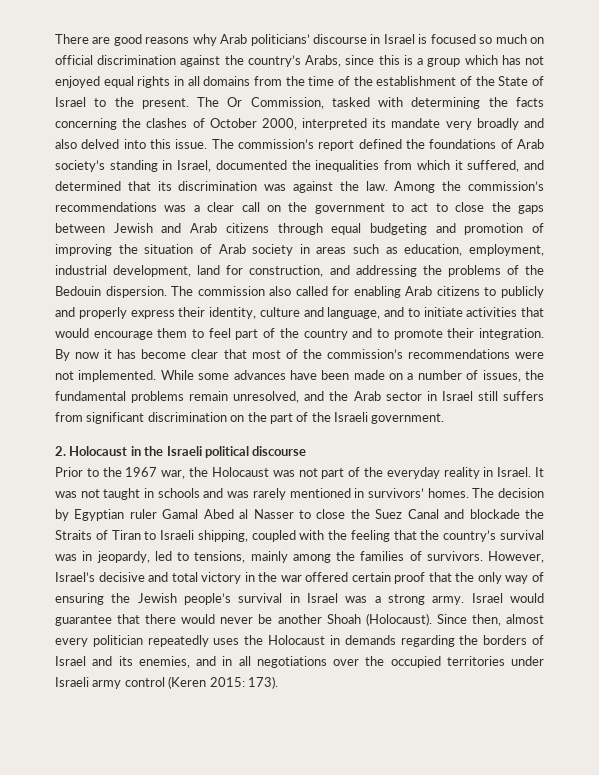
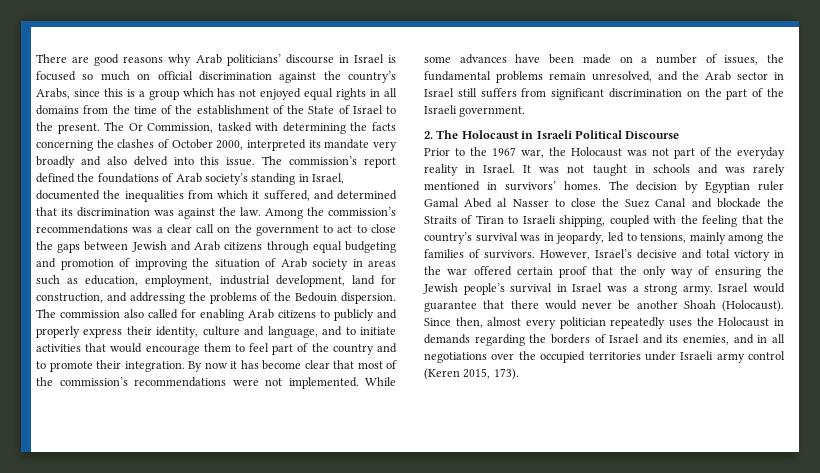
- 2. Holocaust in the Israeli political discourse
+ 2. The Holocaust in Israeli Political Discourse
- Since then, almost every politician repeatedly uses the Holocaust in demands regarding the borders of Israel and its enemies, and in all negotiations over the occupied territories under Israeli army control (Keren 2015: 173).
+ Since then, almost every politician repeatedly uses the Holocaust in demands regarding the borders of Israel and its enemies, and in all negotiations over the occupied territories under Israeli army control (Keren 2015, 173).

